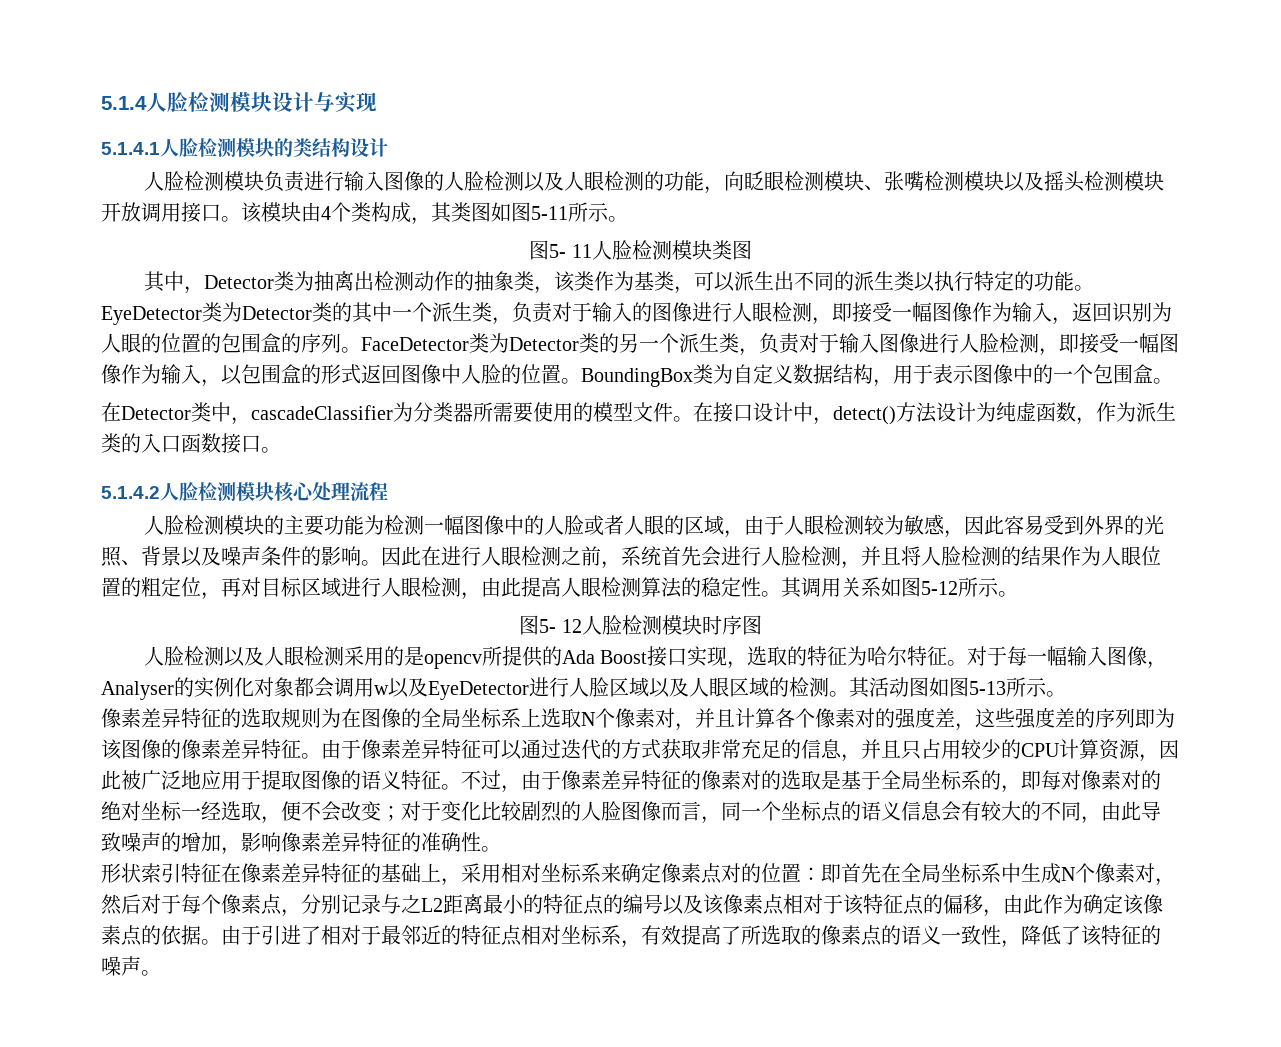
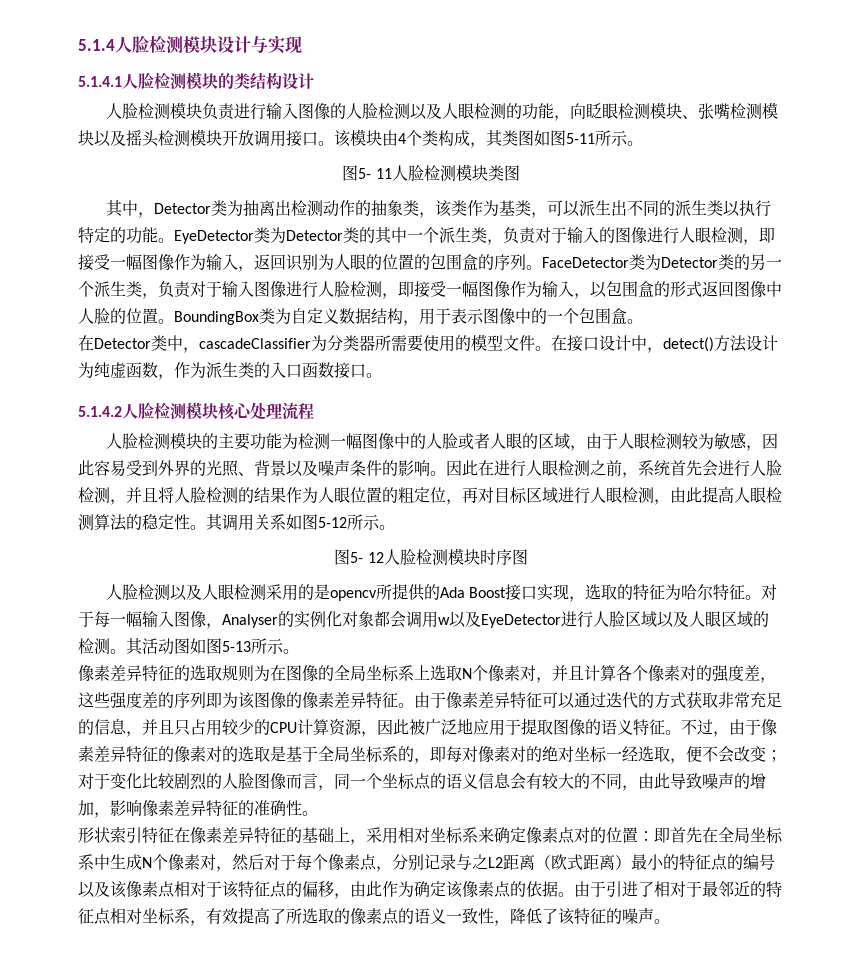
- 形状索引特征在像素差异特征的基础上，采用相对坐标系来确定像素点对的位置：即首先在全局坐标系中生成N个像素对，然后对于每个像素点，分别记录与之L2距离最小的特征点的编号以及该像素点相对于该特征点的偏移，由此作为确定该像素点的依据。
+ 形状索引特征在像素差异特征的基础上，采用相对坐标系来确定像素点对的位置：即首先在全局坐标系中生成N个像素对，然后对于每个像素点，分别记录与之L2距离（欧式距离）最小的特征点的编号以及该像素点相对于该特征点的偏移，由此作为确定该像素点的依据。

